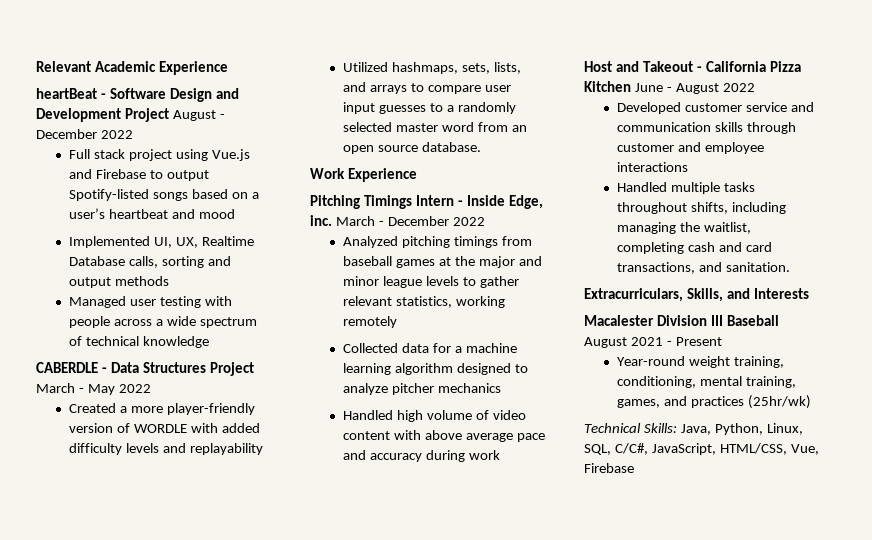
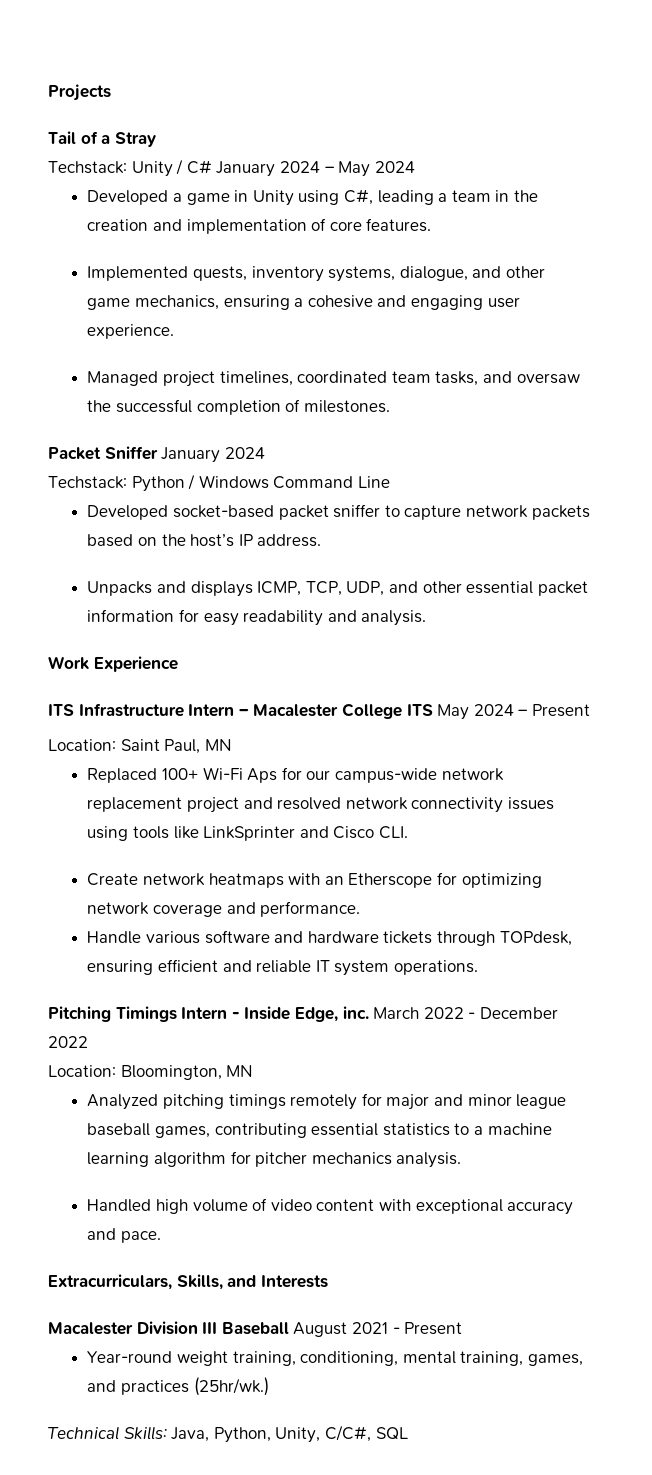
- Relevant Academic Experience
- heartBeat - Software Design and Development Project August - December 2022
- Full stack project using Vue.js and Firebase to output Spotify-listed songs based on a user’s heartbeat and mood
- Implemented UI, UX, Realtime Database calls, sorting and output methods
- Managed user testing with people across a wide spectrum of technical knowledge
- CABERDLE - Data Structures Project March - May 2022
- Created a more player-friendly version of WORDLE with added difficulty levels and replayability
- Utilized hashmaps, sets, lists, and arrays to compare user input guesses to a randomly selected master word from an open source database.
+ Projects
+ Tail of a Stray
+ Techstack: Unity / C# January 2024 – May 2024
+ Developed a game in Unity using C#, leading a team in the creation and implementation of core features.
+ Implemented quests, inventory systems, dialogue, and other game mechanics, ensuring a cohesive and engaging user experience.
+ Managed project timelines, coordinated team tasks, and oversaw the successful completion of milestones.
+ Packet Sniffer January 2024
+ Techstack: Python / Windows Command Line
+ Developed socket-based packet sniffer to capture network packets based on the host’s IP address.
+ Unpacks and displays ICMP, TCP, UDP, and other essential packet information for easy readability and analysis.
  Work Experience
+ ITS Infrastructure Intern – Macalester College ITS May 2024 – Present
+ Location: Saint Paul, MN
+ Replaced 100+ Wi-Fi Aps for our campus-wide network replacement project and resolved network connectivity issues using tools like LinkSprinter and Cisco CLI.
+ Create network heatmaps with an Etherscope for optimizing network coverage and performance.
+ Handle various software and hardware tickets through TOPdesk, ensuring efficient and reliable IT system operations.
- Pitching Timings Intern - Inside Edge, inc. March - December 2022
+ Pitching Timings Intern - Inside Edge, inc. March 2022 - December 2022
+ Location: Bloomington, MN
- Analyzed pitching timings from baseball games at the major and minor league levels to gather relevant statistics, working remotely
- Collected data for a machine learning algorithm designed to analyze pitcher mechanics
+ Analyzed pitching timings remotely for major and minor league baseball games, contributing essential statistics to a machine learning algorithm for pitcher mechanics analysis.
- Handled high volume of video content with above average pace and accuracy during work
- Host and Takeout - California Pizza Kitchen June - August 2022
- Developed customer service and communication skills through customer and employee interactions
- Handled multiple tasks throughout shifts, including managing the waitlist, completing cash and card transactions, and sanitation.
+ Handled high volume of video content with exceptional accuracy and pace.
- Year-round weight training, conditioning, mental training, games, and practices (25hr/wk)
+ Year-round weight training, conditioning, mental training, games, and practices (25hr/wk.)
- Technical Skills: Java, Python, Linux, SQL, C/C#, JavaScript, HTML/CSS, Vue, Firebase
+ Technical Skills: Java, Python, Unity, C/C#, SQL

